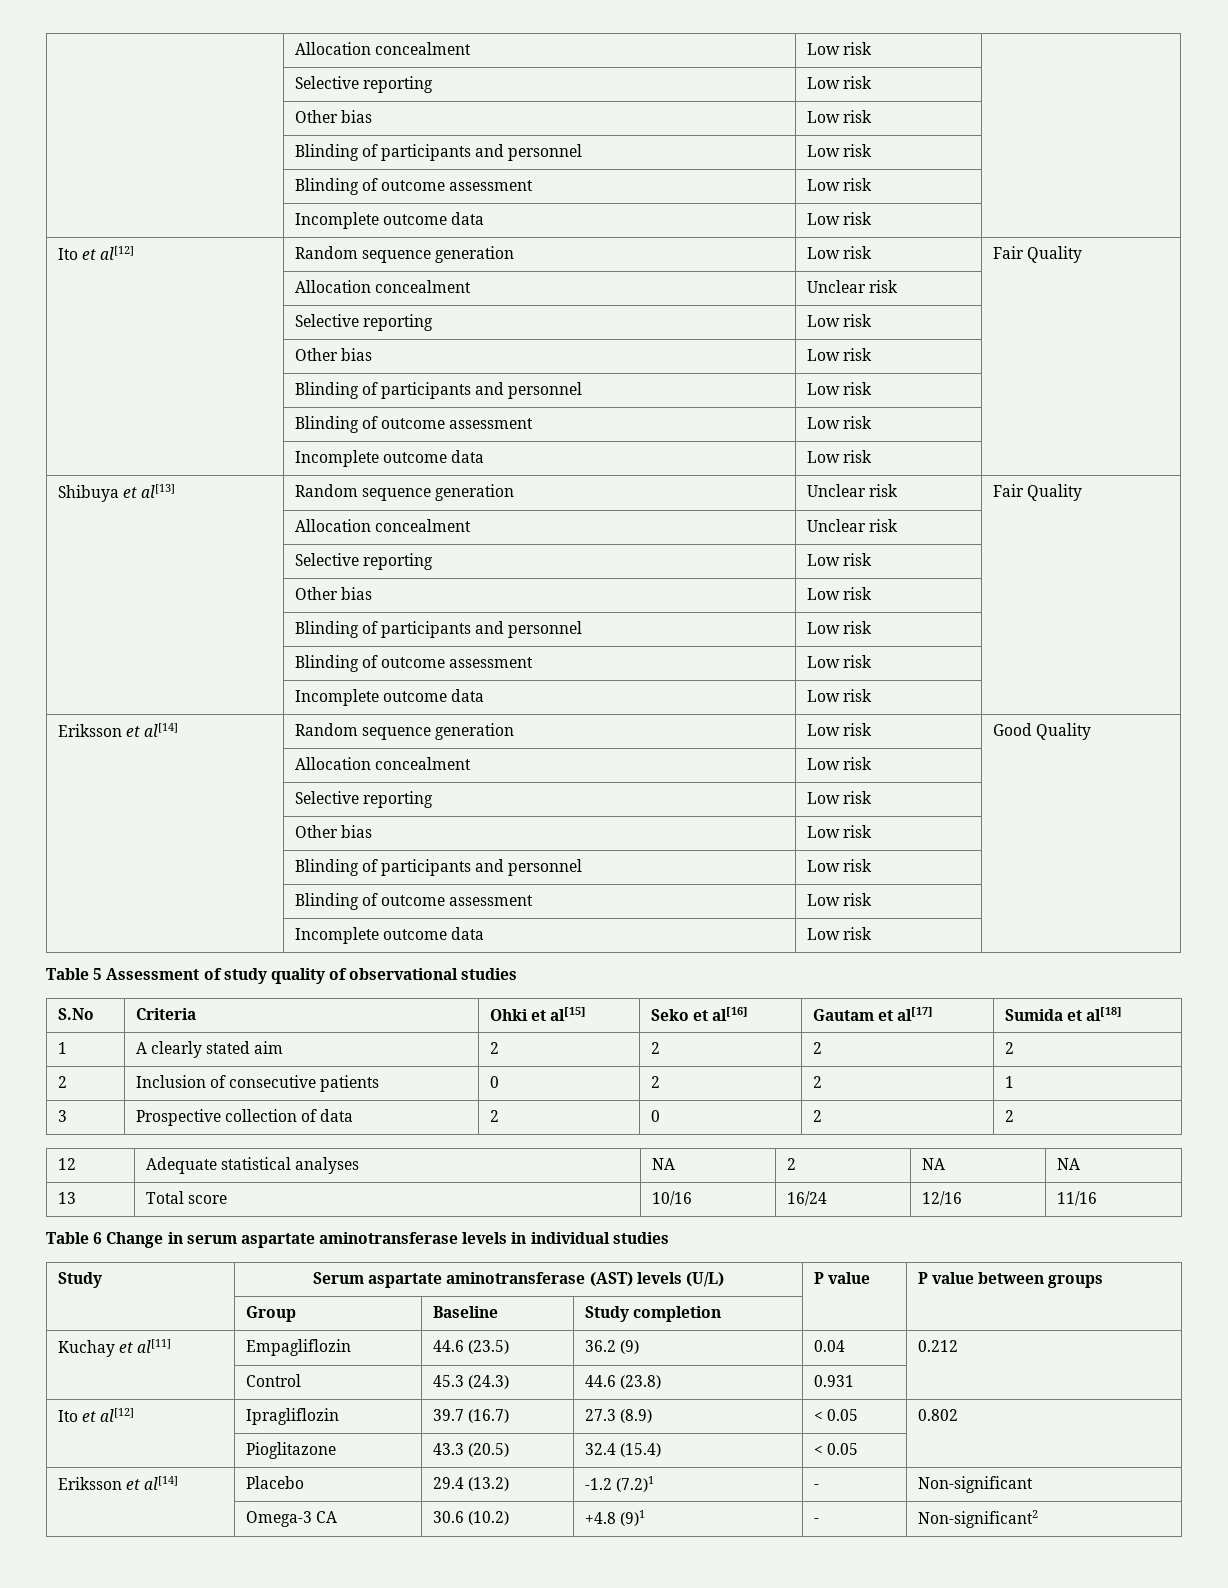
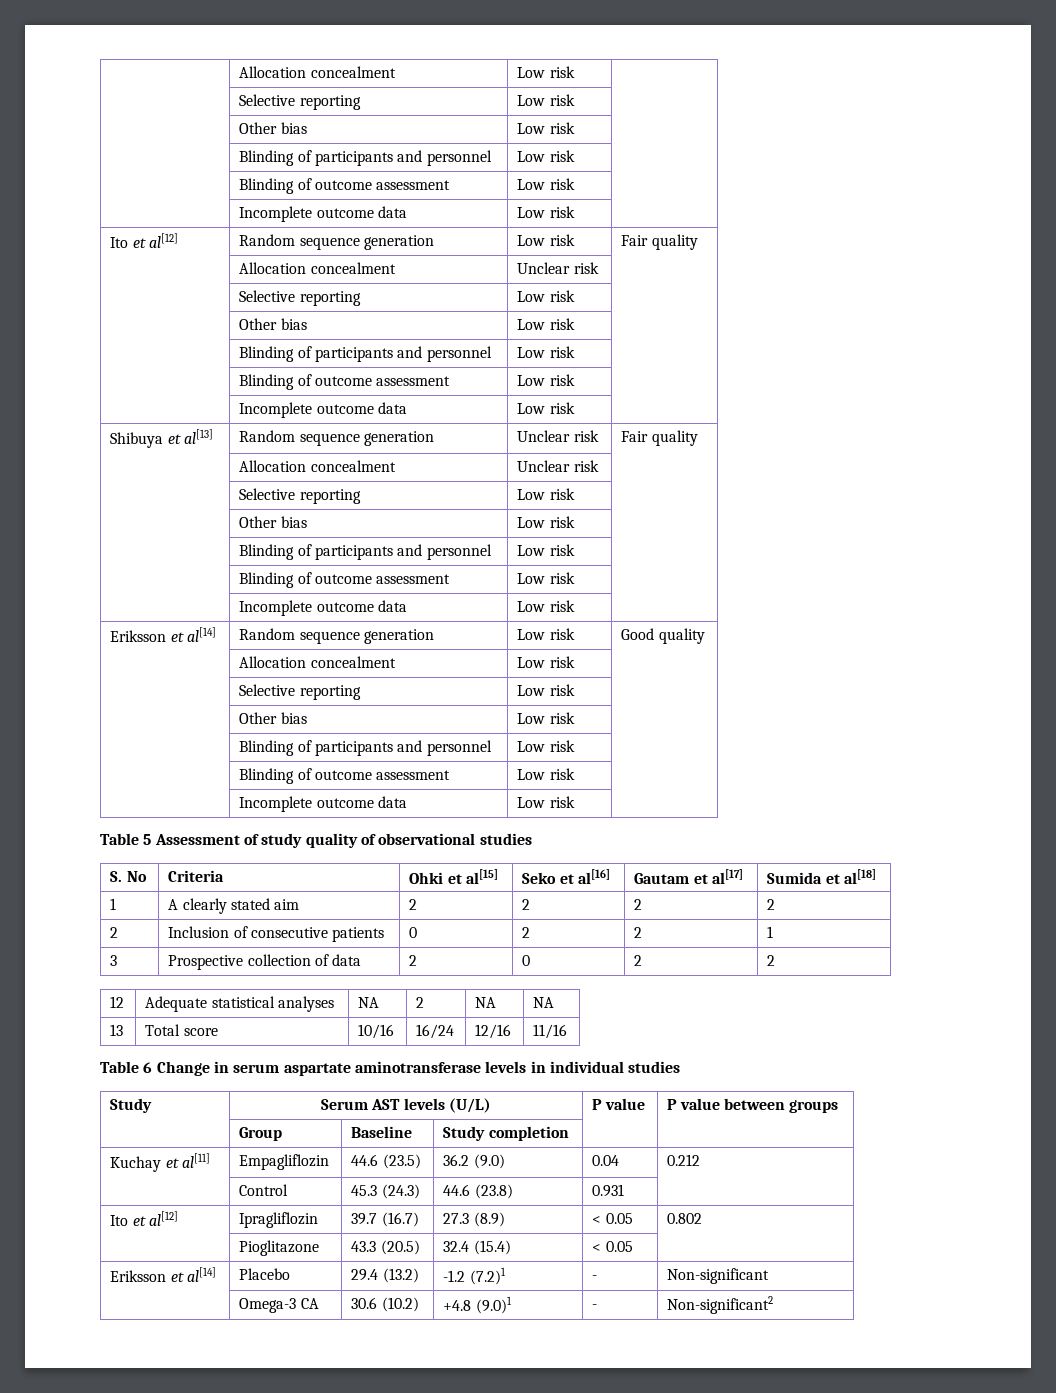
- Ito et al[12] | Random sequence generation | Low risk | Fair Quality
+ Ito et al[12] | Random sequence generation | Low risk | Fair quality
- Shibuya et al[13] | Random sequence generation | Unclear risk | Fair Quality
+ Shibuya et al[13] | Random sequence generation | Unclear risk | Fair quality
- Eriksson et al[14] | Random sequence generation | Low risk | Good Quality
+ Eriksson et al[14] | Random sequence generation | Low risk | Good quality
- S.No | Criteria | Ohki et al[15] | Seko et al[16] | Gautam et al[17] | Sumida et al[18]
+ S. No | Criteria | Ohki et al[15] | Seko et al[16] | Gautam et al[17] | Sumida et al[18]
- Study | Serum aspartate aminotransferase (AST) levels (U/L) | P value | P value between groups
+ Study | Serum AST levels (U/L) | P value | P value between groups
- Kuchay et al[11] | Empagliflozin | 44.6 (23.5) | 36.2 (9) | 0.04 | 0.212
+ Kuchay et al[11] | Empagliflozin | 44.6 (23.5) | 36.2 (9.0) | 0.04 | 0.212
- | Omega-3 CA | 30.6 (10.2) | +4.8 (9)1 | - | Non-significant2
+ | Omega-3 CA | 30.6 (10.2) | +4.8 (9.0)1 | - | Non-significant2

